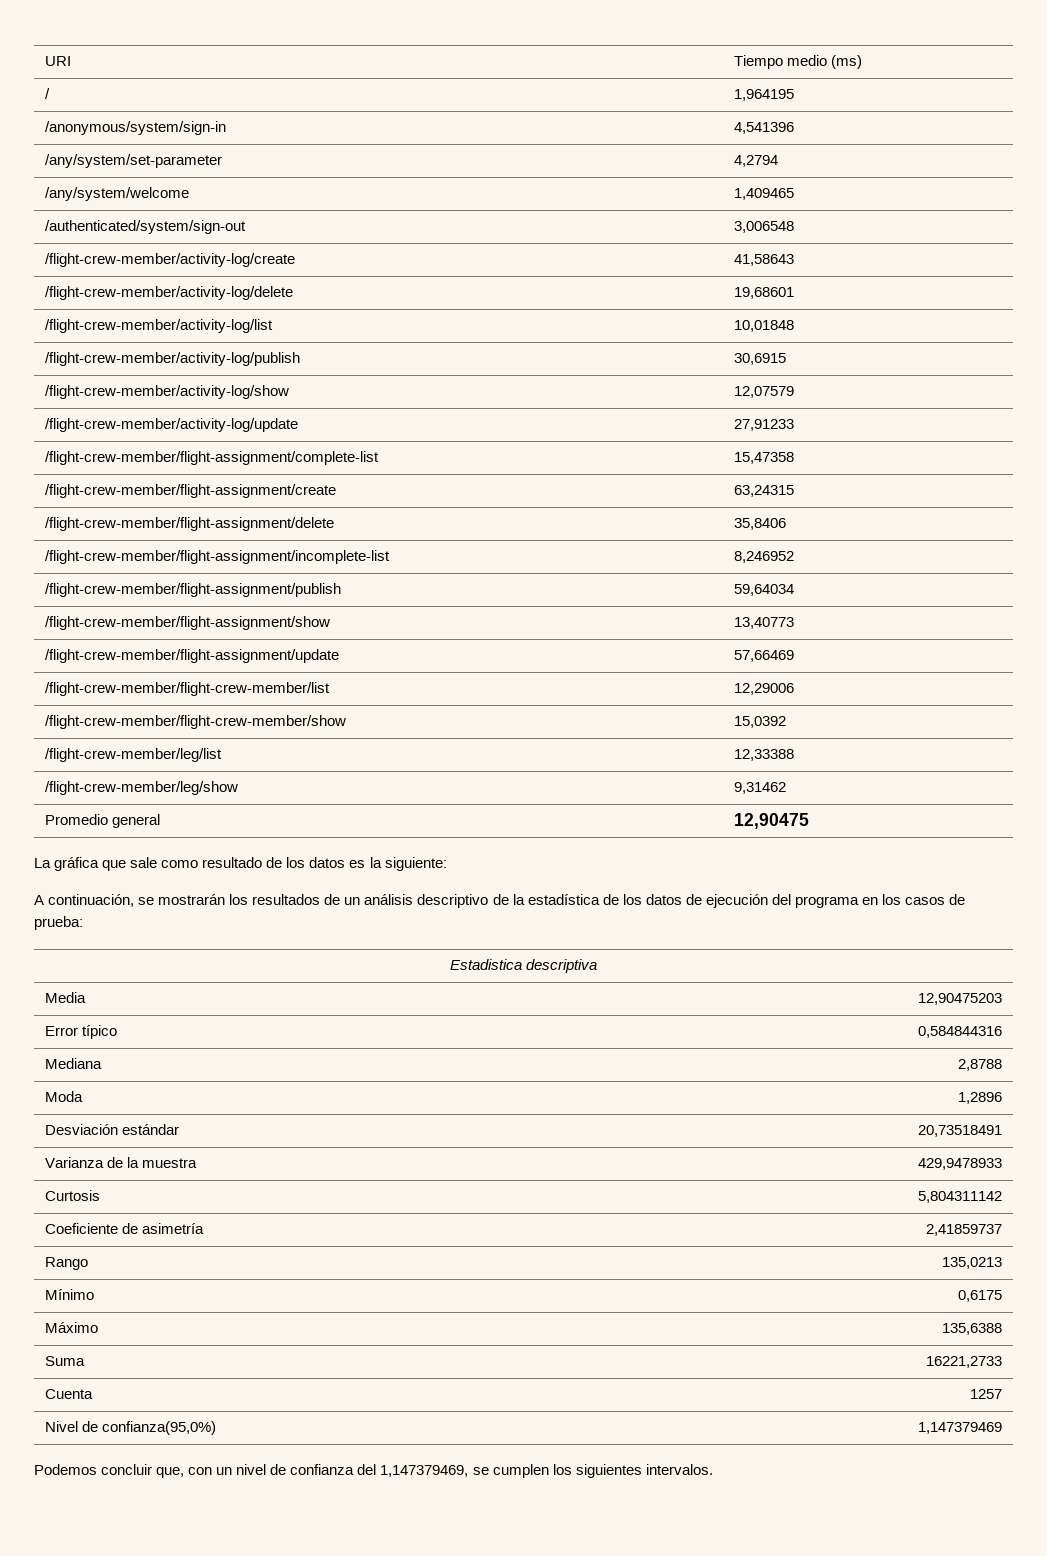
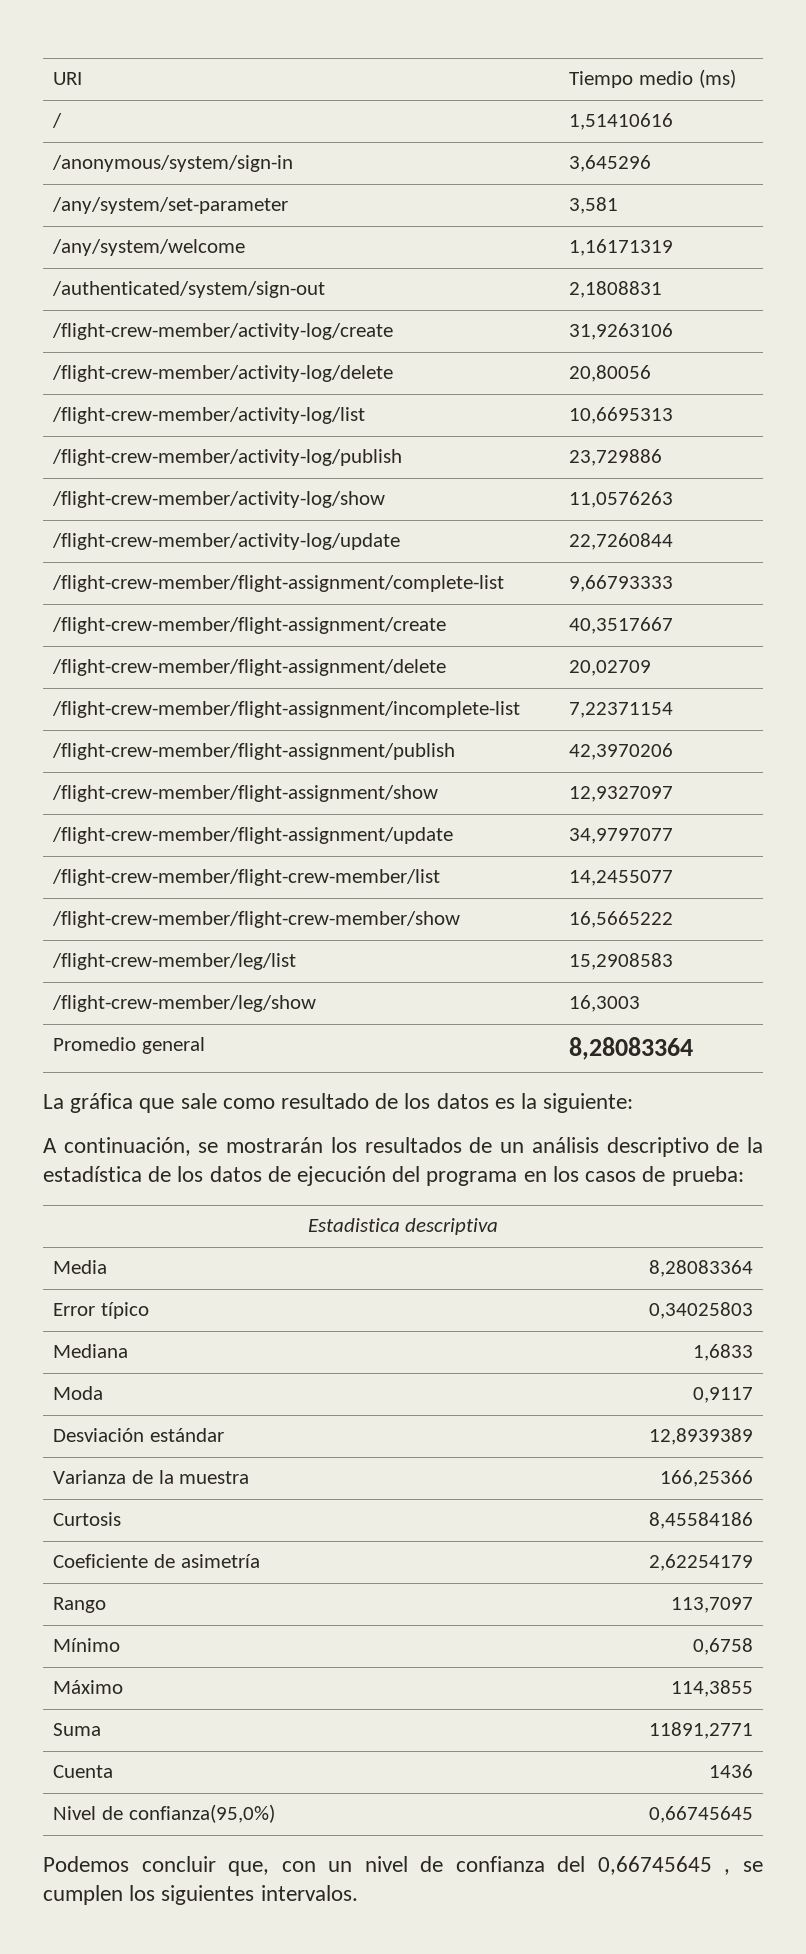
- / | 1,964195
+ / | 1,51410616
- /anonymous/system/sign-in | 4,541396
+ /anonymous/system/sign-in | 3,645296
- /any/system/set-parameter | 4,2794
+ /any/system/set-parameter | 3,581
- /any/system/welcome | 1,409465
+ /any/system/welcome | 1,16171319
- /authenticated/system/sign-out | 3,006548
+ /authenticated/system/sign-out | 2,1808831
- /flight-crew-member/activity-log/create | 41,58643
+ /flight-crew-member/activity-log/create | 31,9263106
- /flight-crew-member/activity-log/delete | 19,68601
+ /flight-crew-member/activity-log/delete | 20,80056
- /flight-crew-member/activity-log/list | 10,01848
+ /flight-crew-member/activity-log/list | 10,6695313
- /flight-crew-member/activity-log/publish | 30,6915
+ /flight-crew-member/activity-log/publish | 23,729886
- /flight-crew-member/activity-log/show | 12,07579
+ /flight-crew-member/activity-log/show | 11,0576263
- /flight-crew-member/activity-log/update | 27,91233
+ /flight-crew-member/activity-log/update | 22,7260844
- /flight-crew-member/flight-assignment/complete-list | 15,47358
+ /flight-crew-member/flight-assignment/complete-list | 9,66793333
- /flight-crew-member/flight-assignment/create | 63,24315
+ /flight-crew-member/flight-assignment/create | 40,3517667
- /flight-crew-member/flight-assignment/delete | 35,8406
+ /flight-crew-member/flight-assignment/delete | 20,02709
- /flight-crew-member/flight-assignment/incomplete-list | 8,246952
+ /flight-crew-member/flight-assignment/incomplete-list | 7,22371154
- /flight-crew-member/flight-assignment/publish | 59,64034
+ /flight-crew-member/flight-assignment/publish | 42,3970206
- /flight-crew-member/flight-assignment/show | 13,40773
+ /flight-crew-member/flight-assignment/show | 12,9327097
- /flight-crew-member/flight-assignment/update | 57,66469
+ /flight-crew-member/flight-assignment/update | 34,9797077
- /flight-crew-member/flight-crew-member/list | 12,29006
+ /flight-crew-member/flight-crew-member/list | 14,2455077
- /flight-crew-member/flight-crew-member/show | 15,0392
+ /flight-crew-member/flight-crew-member/show | 16,5665222
- /flight-crew-member/leg/list | 12,33388
+ /flight-crew-member/leg/list | 15,2908583
- /flight-crew-member/leg/show | 9,31462
+ /flight-crew-member/leg/show | 16,3003
- Promedio general | 12,90475
+ Promedio general | 8,28083364
- Media | 12,90475203
+ Media | 8,28083364
- Error típico | 0,584844316
+ Error típico | 0,34025803
- Mediana | 2,8788
+ Mediana | 1,6833
- Moda | 1,2896
+ Moda | 0,9117
- Desviación estándar | 20,73518491
+ Desviación estándar | 12,8939389
- Varianza de la muestra | 429,9478933
+ Varianza de la muestra | 166,25366
- Curtosis | 5,804311142
+ Curtosis | 8,45584186
- Coeficiente de asimetría | 2,41859737
+ Coeficiente de asimetría | 2,62254179
- Rango | 135,0213
+ Rango | 113,7097
- Mínimo | 0,6175
+ Mínimo | 0,6758
- Máximo | 135,6388
+ Máximo | 114,3855
- Suma | 16221,2733
+ Suma | 11891,2771
- Cuenta | 1257
+ Cuenta | 1436
- Nivel de confianza(95,0%) | 1,147379469
+ Nivel de confianza(95,0%) | 0,66745645
- Podemos concluir que, con un nivel de confianza del 1,147379469, se cumplen los siguientes intervalos.
+ Podemos concluir que, con un nivel de confianza del 0,66745645 , se cumplen los siguientes intervalos.

